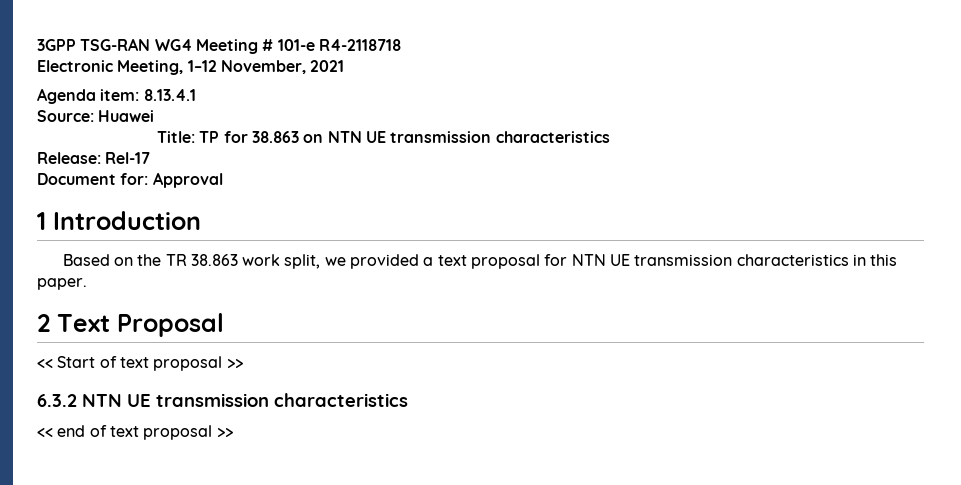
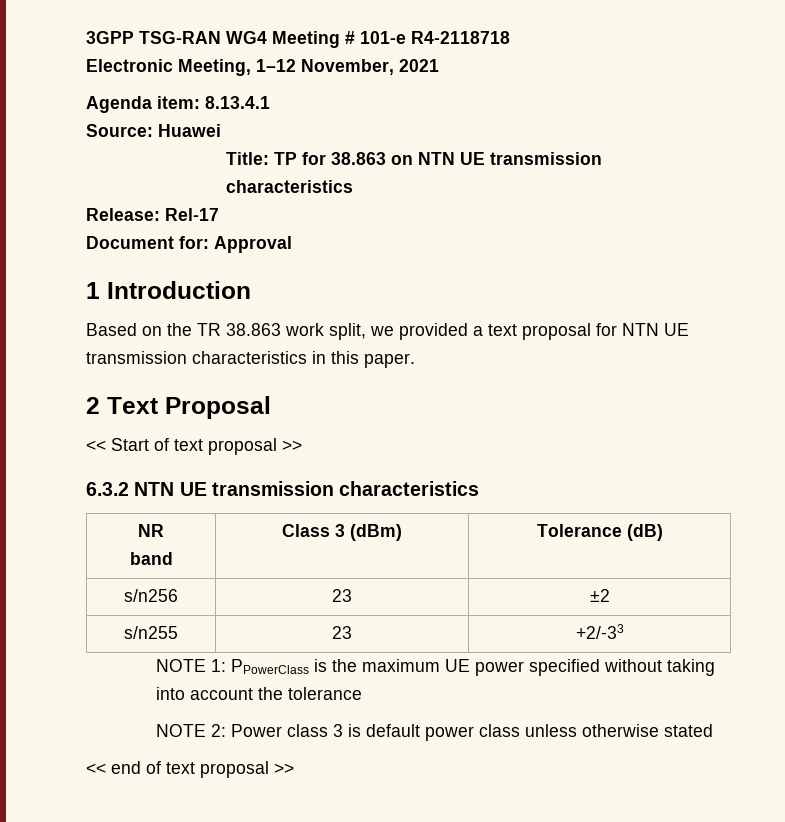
+ NR
+ band | Class 3 (dBm) | Tolerance (dB)
+ s/n256 | 23 | ±2
+ s/n255 | 23 | +2/-33
+ NOTE 1: PPowerClass is the maximum UE power specified without taking into account the tolerance
+ NOTE 2: Power class 3 is default power class unless otherwise stated

